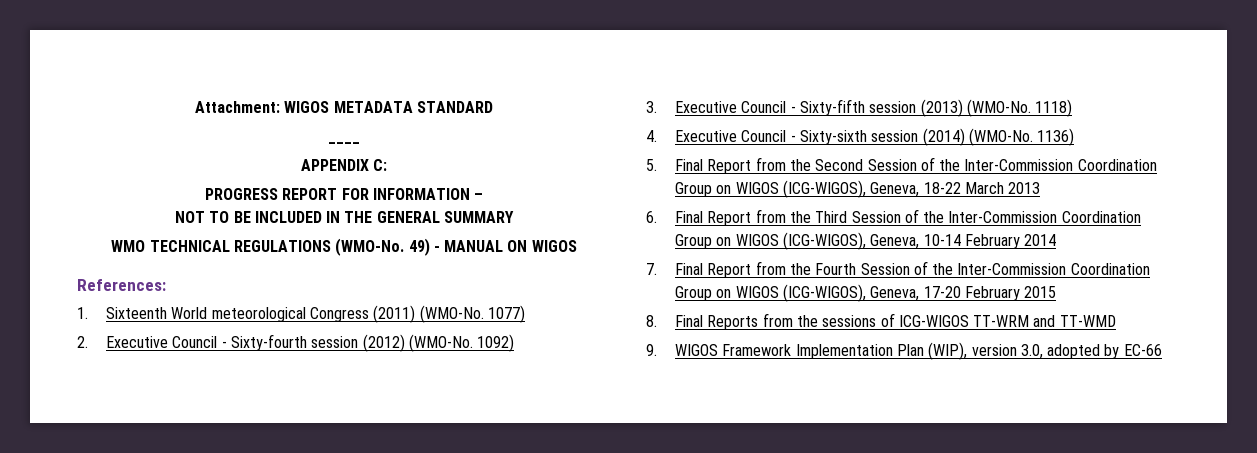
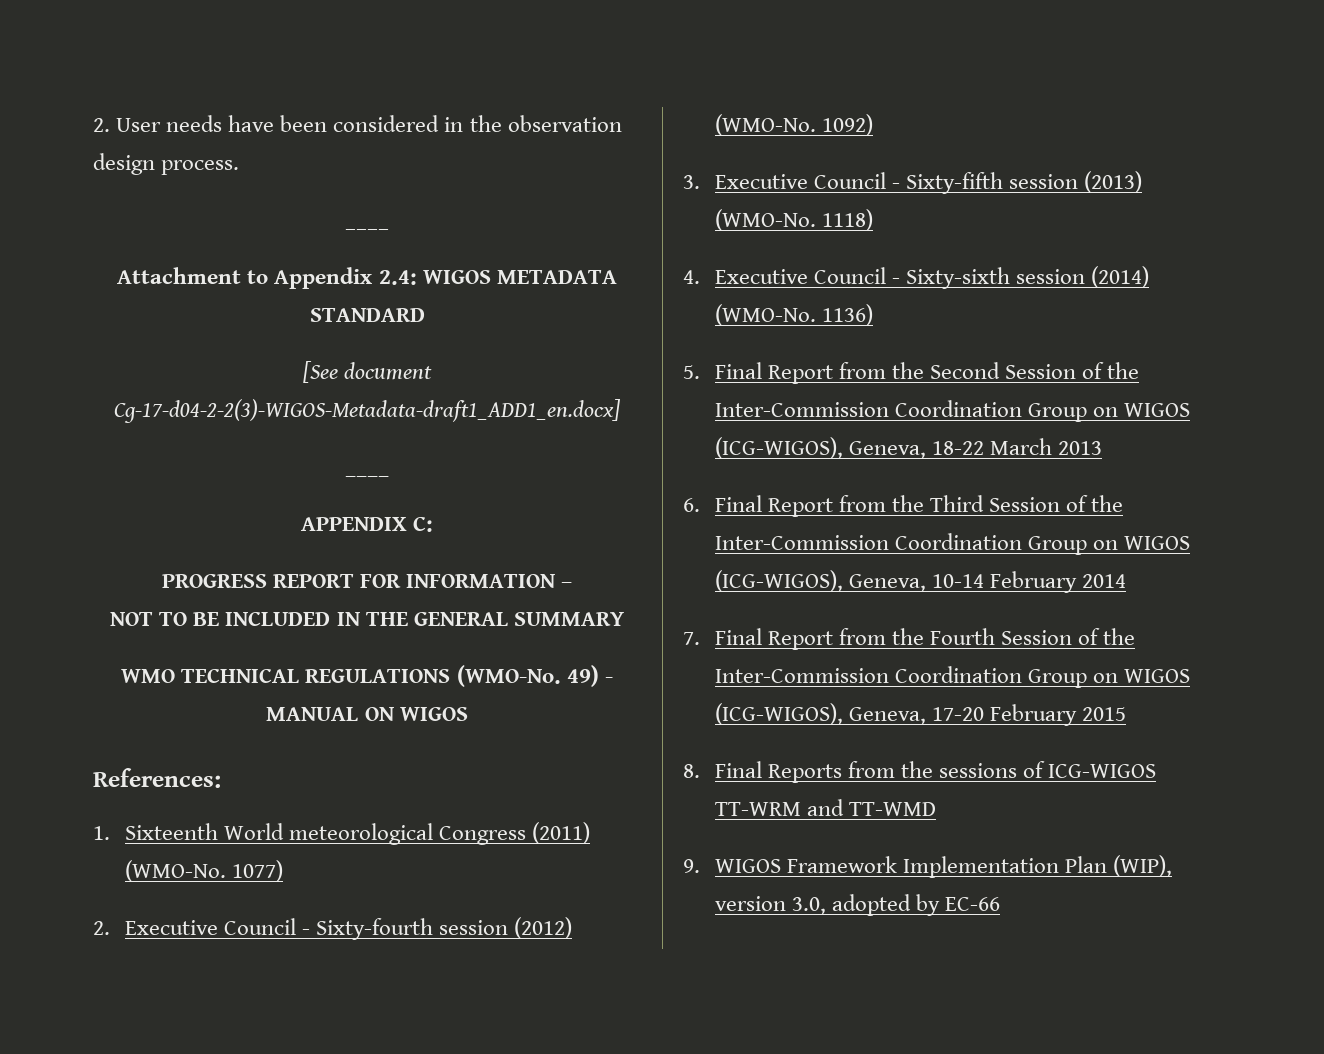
- Attachment: WIGOS METADATA STANDARD
+ 2. User needs have been considered in the observation design process.
+ ____
+ Attachment to Appendix 2.4: WIGOS METADATA STANDARD
+ [See document Cg-17-d04-2-2(3)-WIGOS-Metadata-draft1_ADD1_en.docx]

